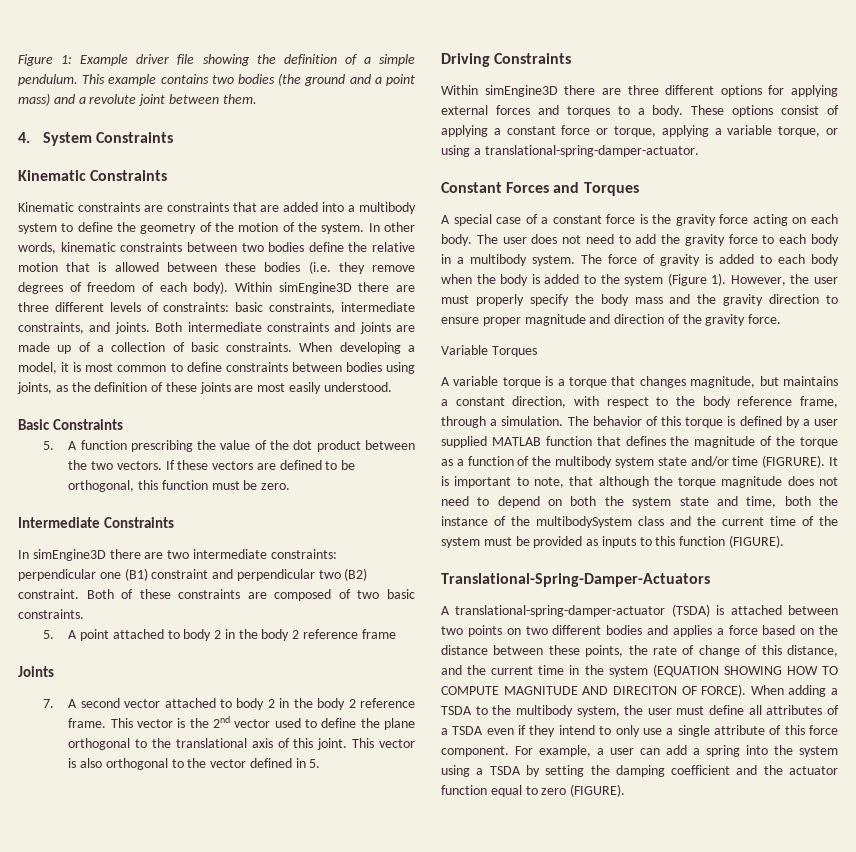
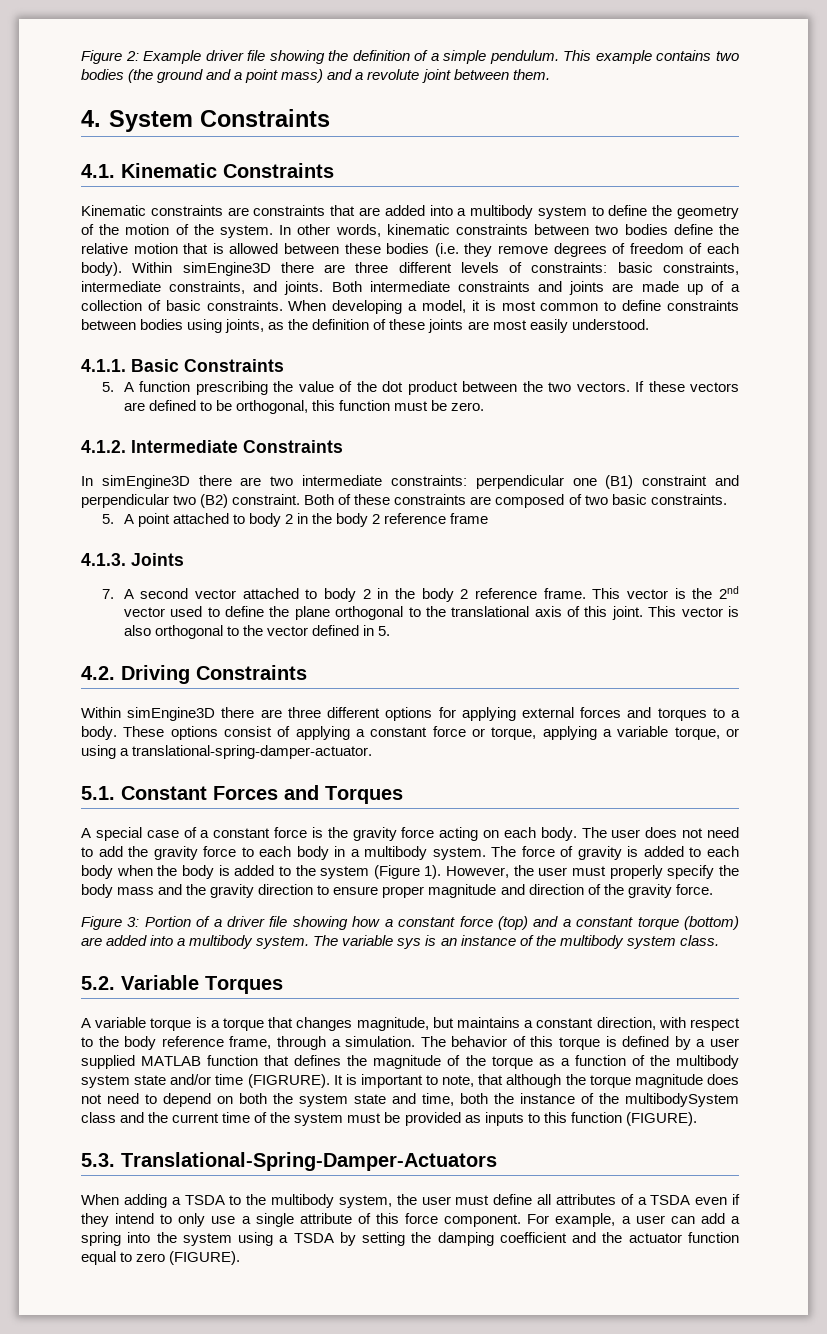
- Figure 1: Example driver file showing the definition of a simple pendulum.
+ Figure 2: Example driver file showing the definition of a simple pendulum.
- Kinematic Constraints
+ 4.1. Kinematic Constraints
- Basic Constraints
+ 4.1.1. Basic Constraints
- Intermediate Constraints
+ 4.1.2. Intermediate Constraints
- Joints
+ 4.1.3. Joints
- Driving Constraints
+ 4.2. Driving Constraints
- Constant Forces and Torques
+ 5.1. Constant Forces and Torques
- Variable Torques
+ Figure 3: Portion of a driver file showing how a constant force (top) and a constant torque (bottom) are added into a multibody system. The variable sys is an instance of the multibody system class.
+ 5.2. Variable Torques
- Translational-Spring-Damper-Actuators
+ 5.3. Translational-Spring-Damper-Actuators
- A translational-spring-damper-actuator (TSDA) is attached between two points on two different bodies and applies a force based on the distance between these points, the rate of change of this distance, and the current time in the system (EQUATION SHOWING HOW TO COMPUTE MAGNITUDE AND DIRECITON OF FORCE).

